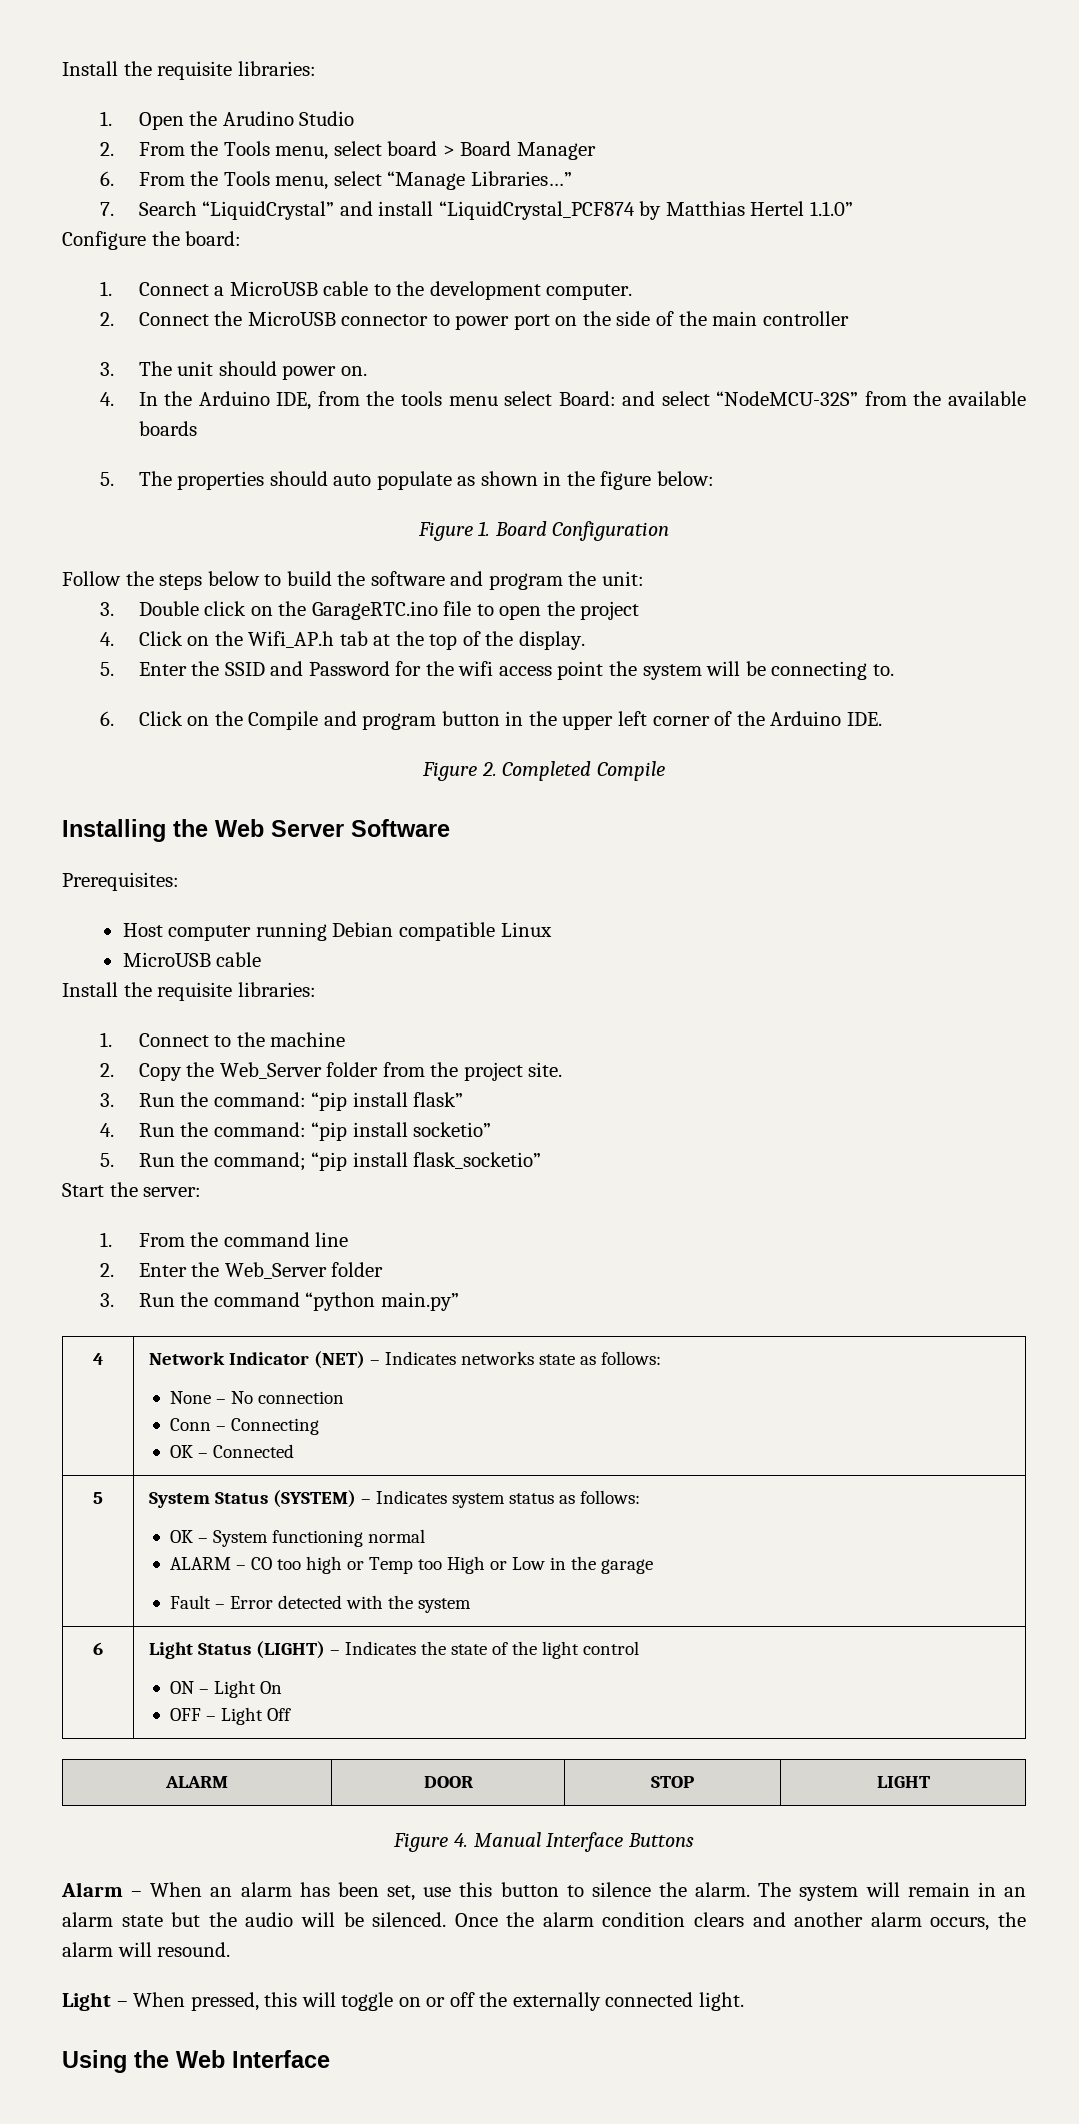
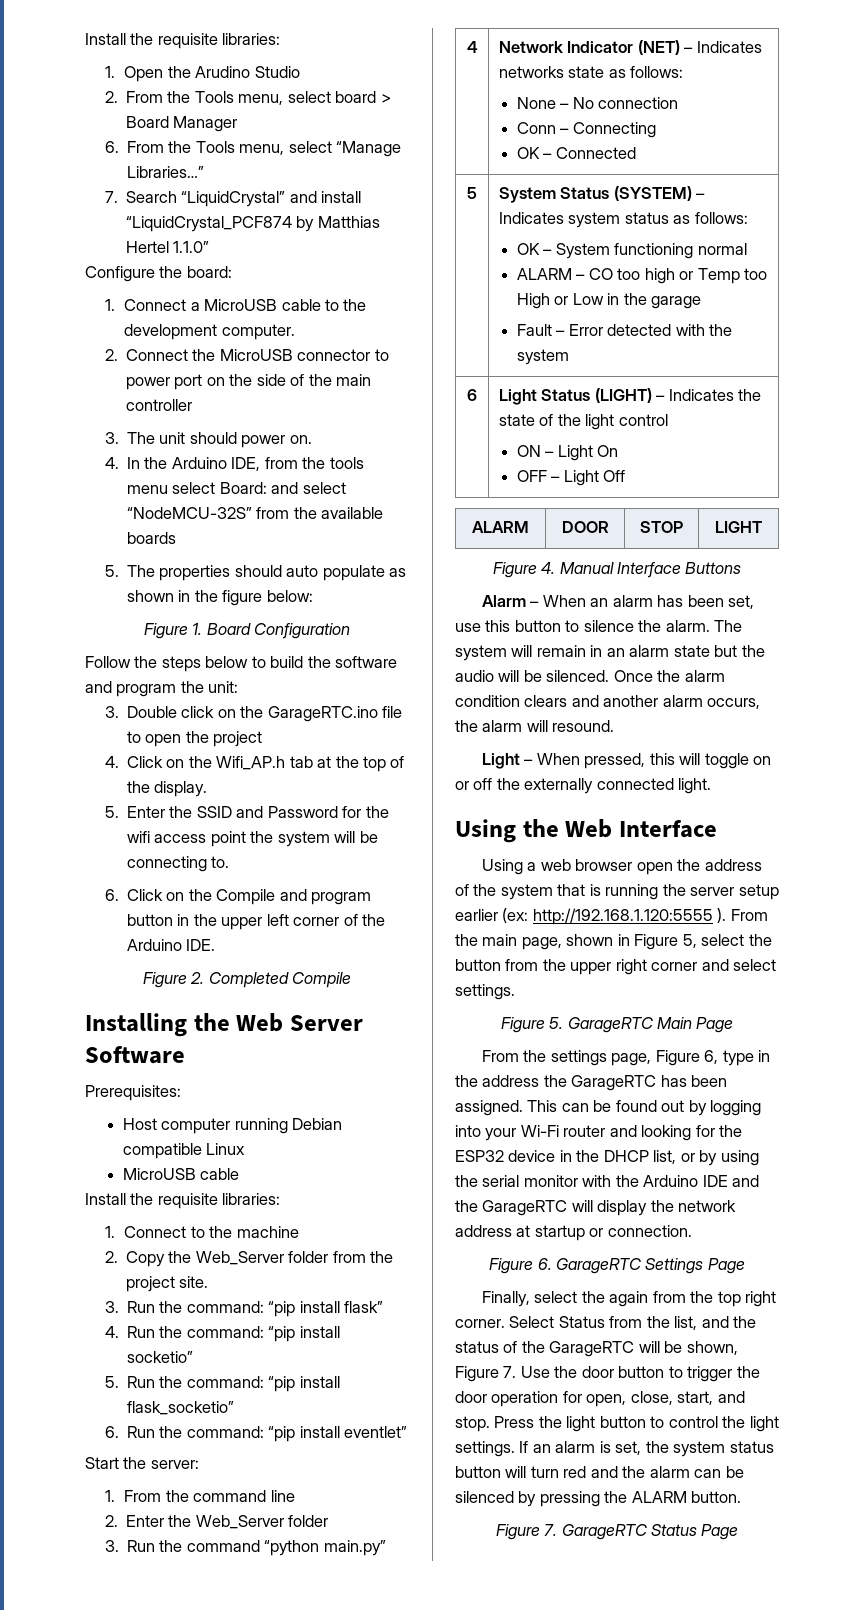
- 5. Run the command; “pip install flask_socketio”
+ 5. Run the command: “pip install flask_socketio”
+ 6. Run the command: “pip install eventlet”
+ Using a web browser open the address of the system that is running the server setup earlier (ex: http://192.168.1.120:5555 ). From the main page, shown in Figure 5, select the button from the upper right corner and select settings.
+ Figure 5. GarageRTC Main Page
+ From the settings page, Figure 6, type in the address the GarageRTC has been assigned. This can be found out by logging into your Wi-Fi router and looking for the ESP32 device in the DHCP list, or by using the serial monitor with the Arduino IDE and the GarageRTC will display the network address at startup or connection.
+ Figure 6. GarageRTC Settings Page
+ Finally, select the again from the top right corner. Select Status from the list, and the status of the GarageRTC will be shown, Figure 7. Use the door button to trigger the door operation for open, close, start, and stop. Press the light button to control the light settings. If an alarm is set, the system status button will turn red and the alarm can be silenced by pressing the ALARM button.
+ Figure 7. GarageRTC Status Page

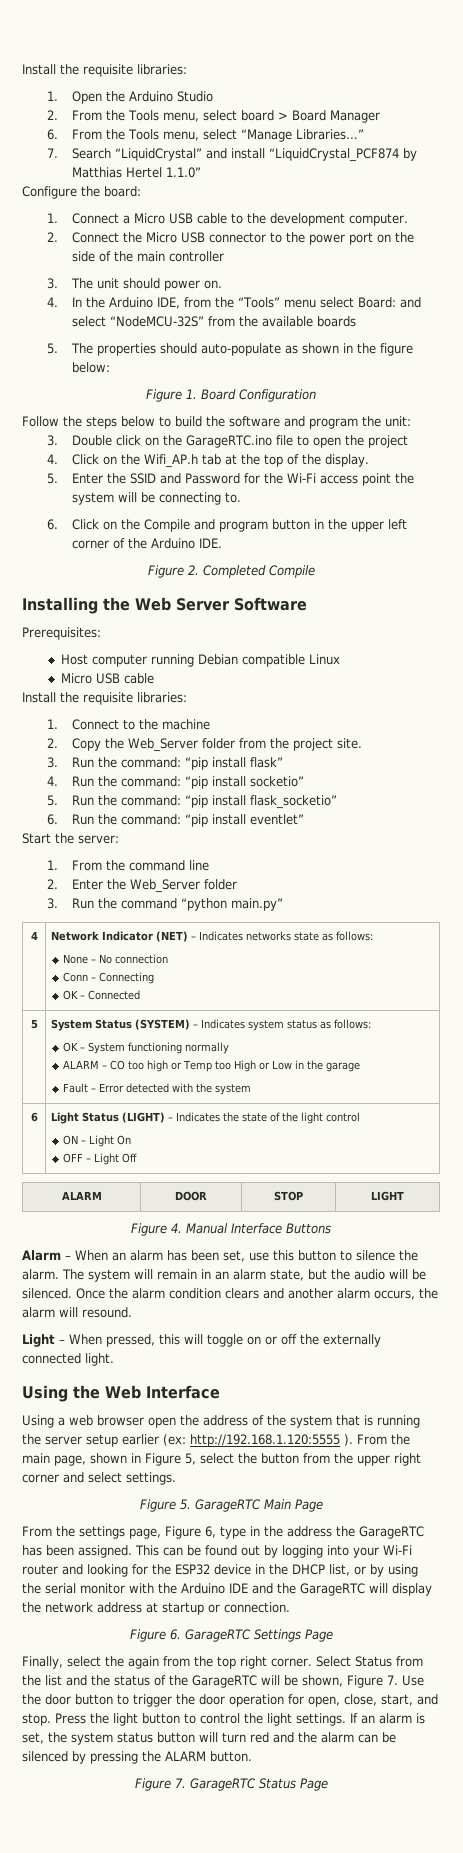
- 1. Open the Arudino Studio
+ 1. Open the Arduino Studio
- 1. Connect a MicroUSB cable to the development computer.
+ 1. Connect a Micro USB cable to the development computer.
- 2. Connect the MicroUSB connector to power port on the side of the main controller
+ 2. Connect the Micro USB connector to the power port on the side of the main controller
- 4. In the Arduino IDE, from the tools menu select Board: and select “NodeMCU-32S” from the available boards
+ 4. In the Arduino IDE, from the “Tools” menu select Board: and select “NodeMCU-32S” from the available boards
- 5. The properties should auto populate as shown in the figure below:
+ 5. The properties should auto-populate as shown in the figure below:
- 5. Enter the SSID and Password for the wifi access point the system will be connecting to.
+ 5. Enter the SSID and Password for the Wi-Fi access point the system will be connecting to.
  Host computer running Debian compatible Linux
- MicroUSB cable
+ Micro USB cable
  5 | System Status (SYSTEM) – Indicates system status as follows:
- OK – System functioning normal
+ OK – System functioning normally
- The system will remain in an alarm state but the audio will be silenced.
+ The system will remain in an alarm state, but the audio will be silenced.
- Select Status from the list, and the status of the GarageRTC will be shown, Figure 7. Use the door button to trigger the door operation for open, close, start, and stop.
+ Select Status from the list and the status of the GarageRTC will be shown, Figure 7. Use the door button to trigger the door operation for open, close, start, and stop.

